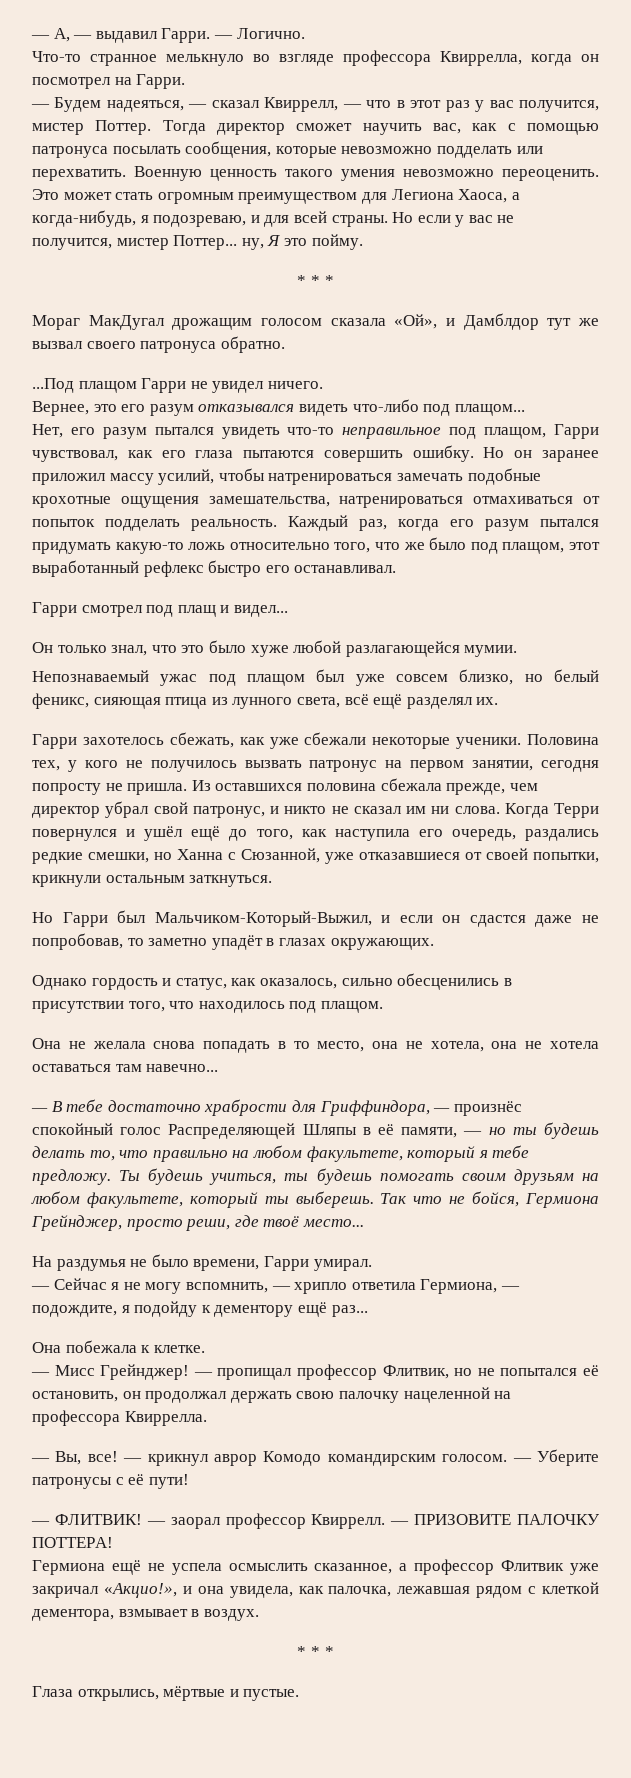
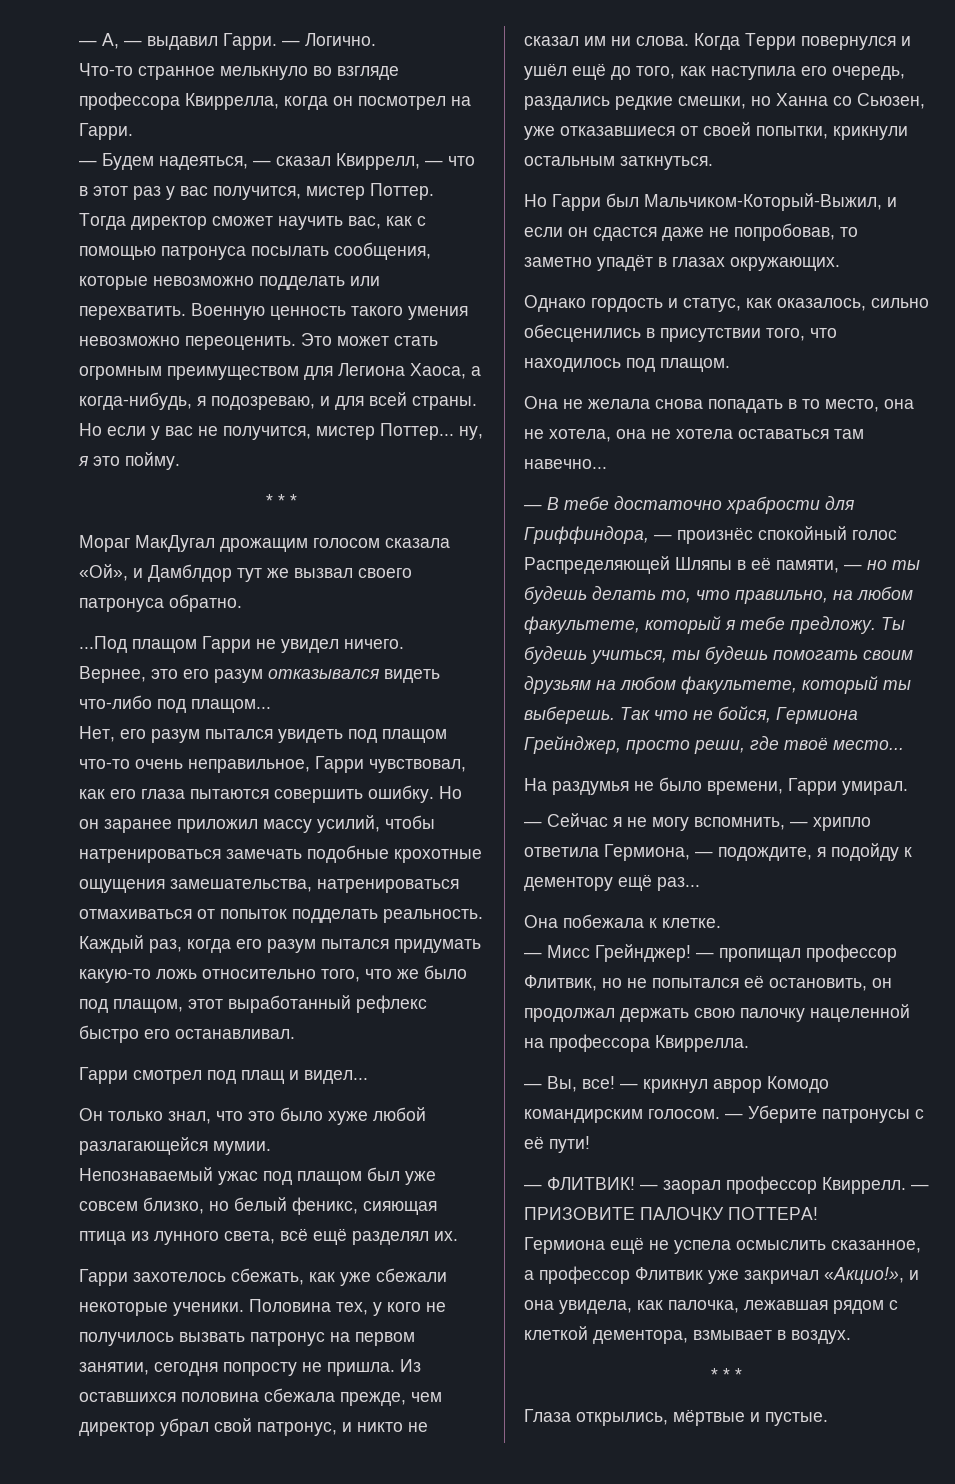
- Но если у вас не получится, мистер Поттер... ну, Я это пойму.
+ Но если у вас не получится, мистер Поттер... ну, я это пойму.
- Нет, его разум пытался увидеть что-то неправильное под плащом, Гарри чувствовал, как его глаза пытаются совершить ошибку.
+ Нет, его разум пытался увидеть под плащом что-то очень неправильное, Гарри чувствовал, как его глаза пытаются совершить ошибку.
- Когда Терри повернулся и ушёл ещё до того, как наступила его очередь, раздались редкие смешки, но Ханна с Сюзанной, уже отказавшиеся от своей попытки, крикнули остальным заткнуться.
+ Когда Терри повернулся и ушёл ещё до того, как наступила его очередь, раздались редкие смешки, но Ханна со Сьюзен, уже отказавшиеся от своей попытки, крикнули остальным заткнуться.
- — В тебе достаточно храбрости для Гриффиндора, — произнёс спокойный голос Распределяющей Шляпы в её памяти, — но ты будешь делать то, что правильно на любом факультете, который я тебе предложу.
+ — В тебе достаточно храбрости для Гриффиндора, — произнёс спокойный голос Распределяющей Шляпы в её памяти, — но ты будешь делать то, что правильно, на любом факультете, который я тебе предложу.

